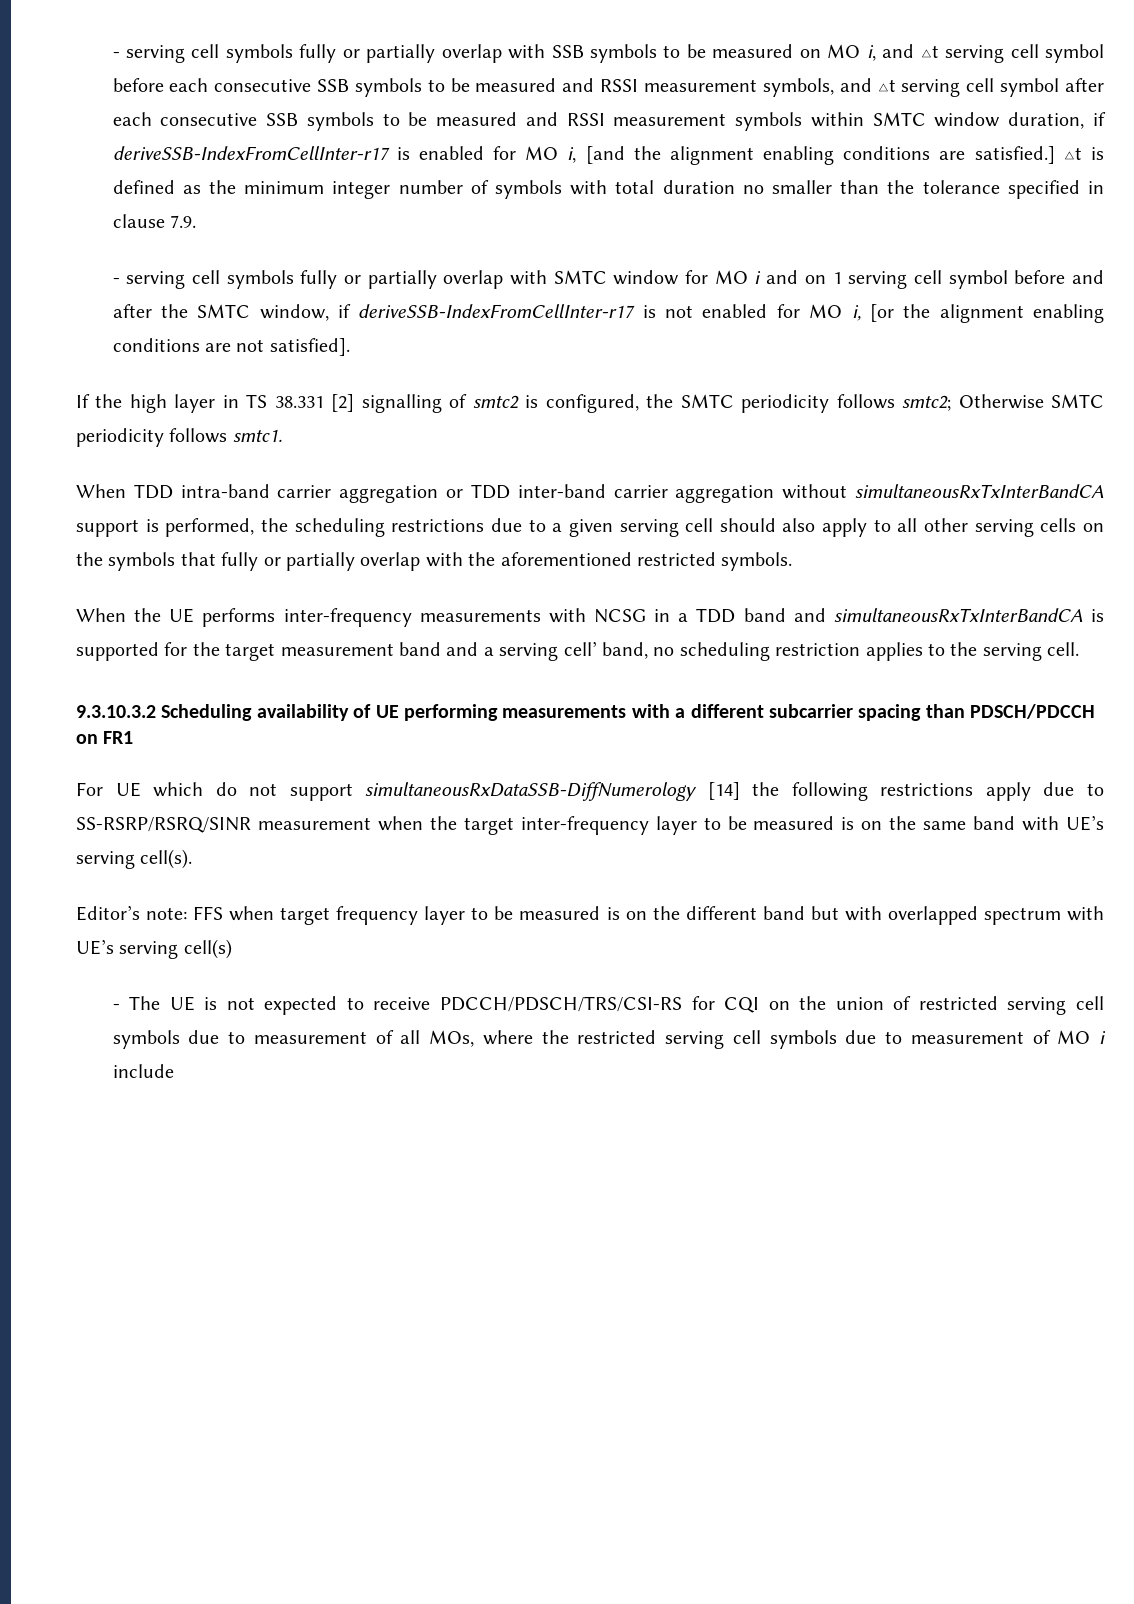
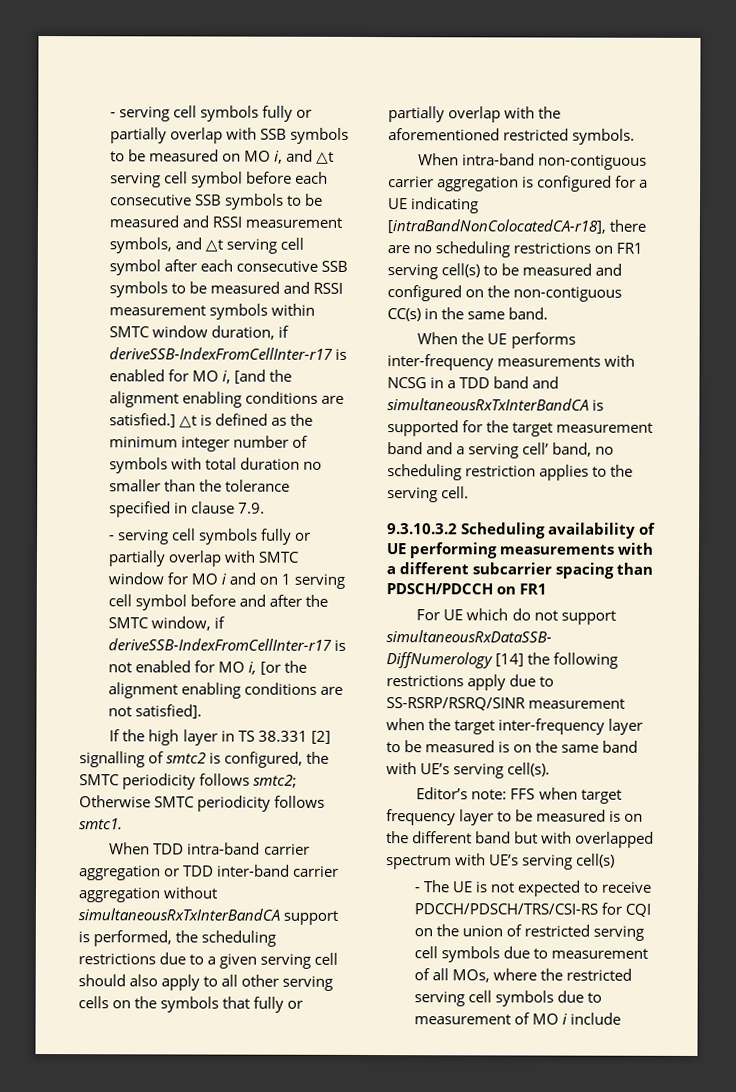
+ When intra-band non-contiguous carrier aggregation is configured for a UE indicating [intraBandNonColocatedCA-r18], there are no scheduling restrictions on FR1 serving cell(s) to be measured and configured on the non-contiguous CC(s) in the same band.

